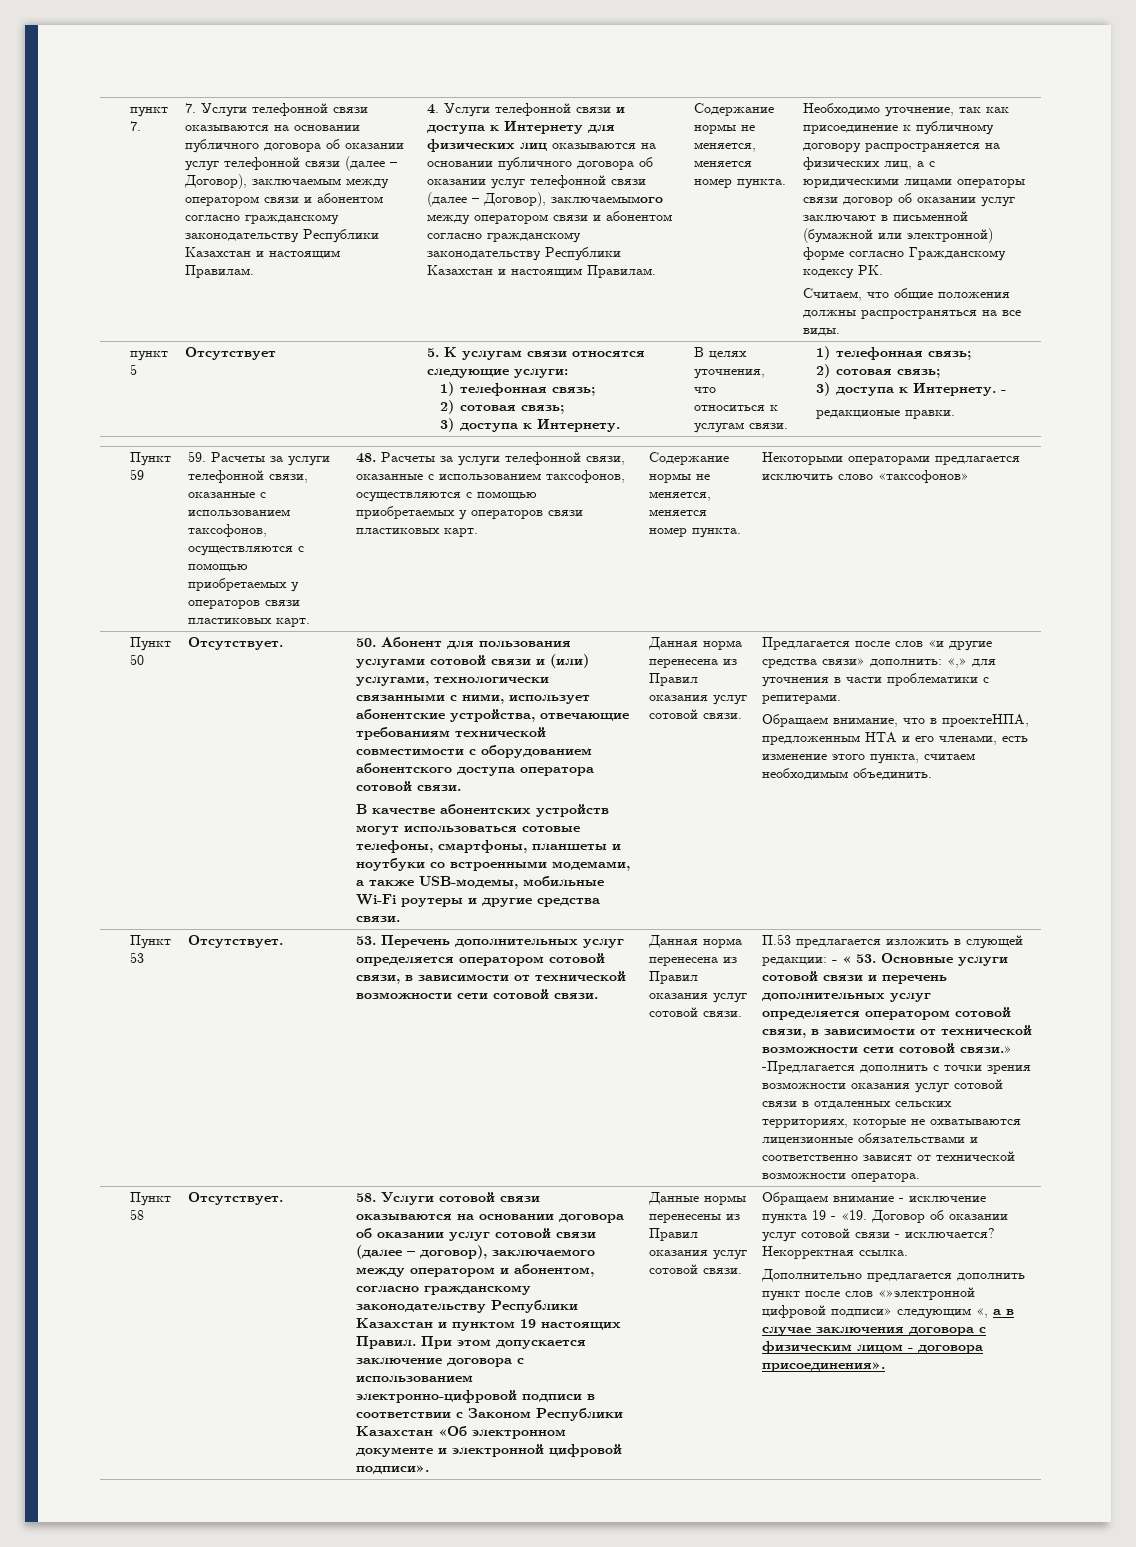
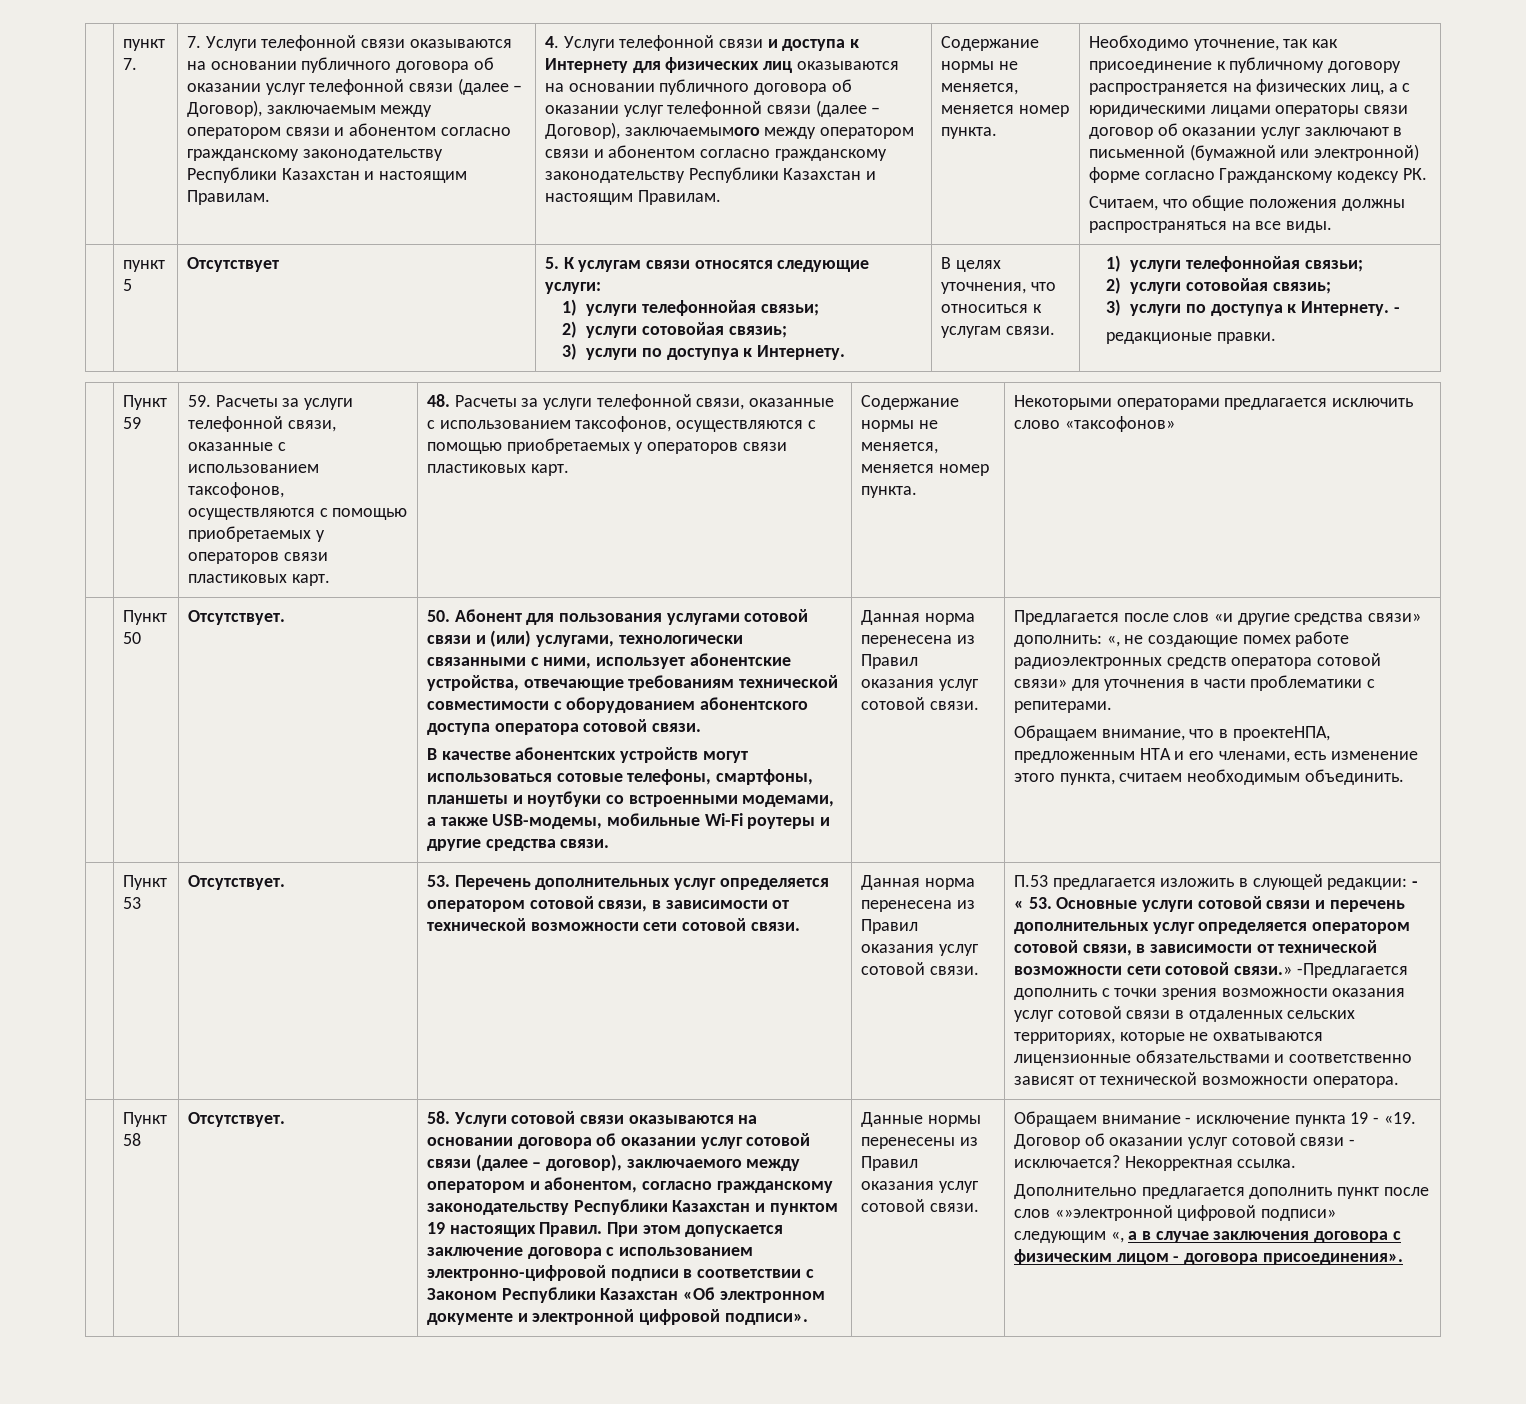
  5. К услугам связи относятся следующие услуги:
- 1) телефонная связь;
- 2) сотовая связь;
- 3) доступа к Интернету.
+ 1) услуги телефоннойая связьи;
+ 2) услуги сотовойая связиь;
+ 3) услуги по доступуа к Интернету.
- В целях уточнения, что относиться к услугам связи. | 1) телефонная связь;
- 2) сотовая связь;
- 3) доступа к Интернету.
+ В целях уточнения, что относиться к услугам связи. | 1) услуги телефоннойая связьи;
+ 2) услуги сотовойая связиь;
+ 3) услуги по доступуа к Интернету.
- Предлагается после слов «и другие средства связи» дополнить: «,» для уточнения в части проблематики с репитерами.
+ Предлагается после слов «и другие средства связи» дополнить: «, не создающие помех работе радиоэлектронных средств оператора сотовой связи» для уточнения в части проблематики с репитерами.

